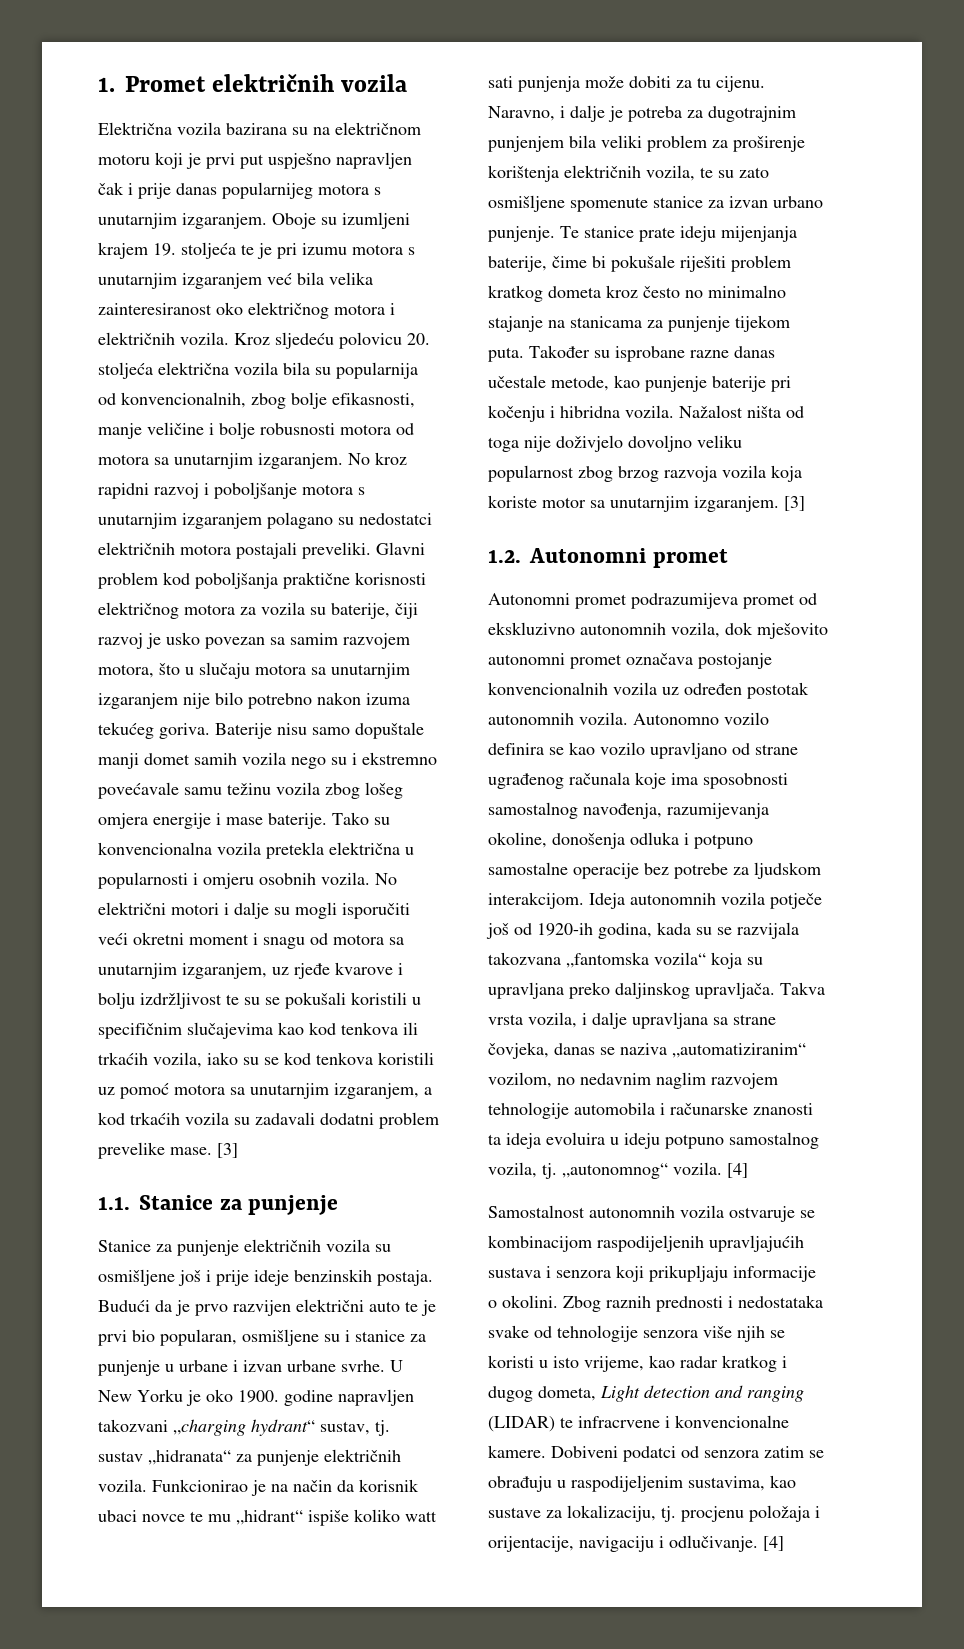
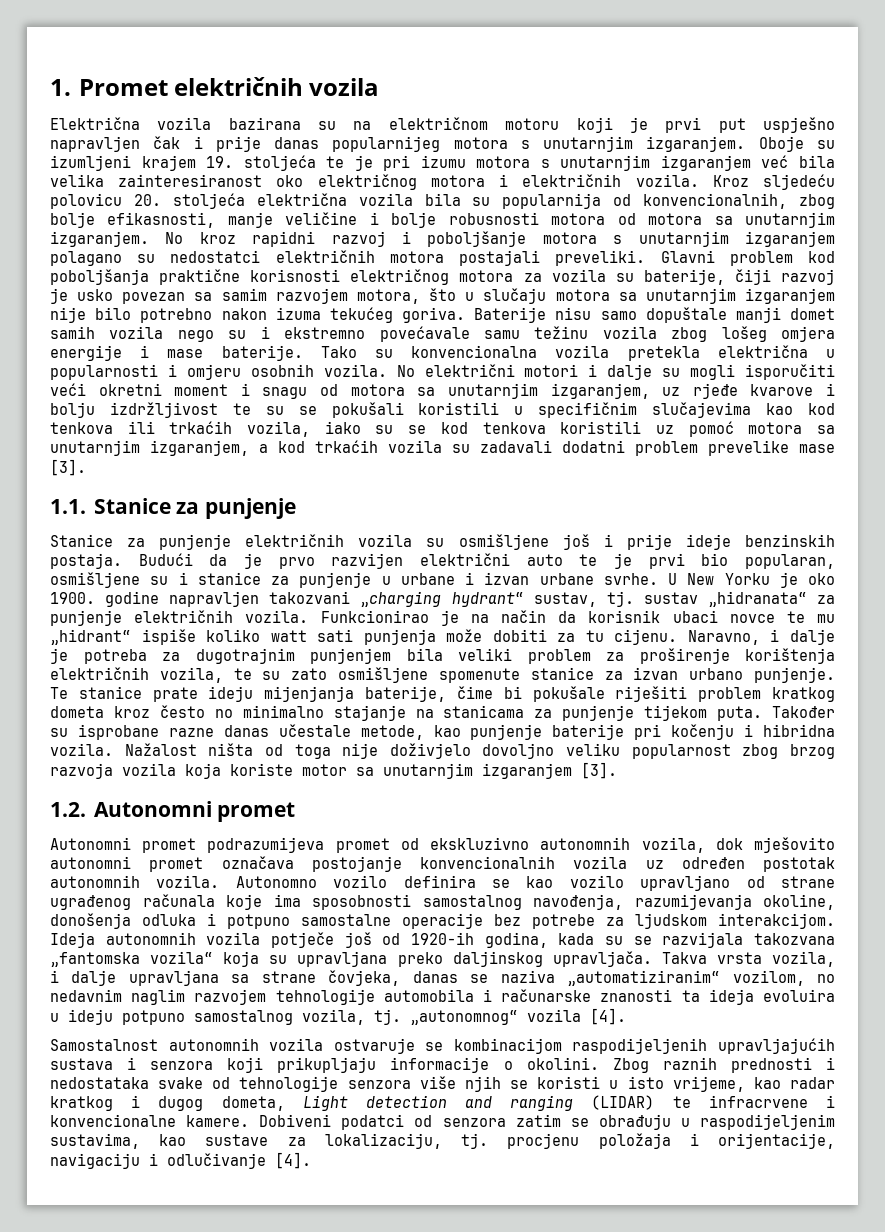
- No električni motori i dalje su mogli isporučiti veći okretni moment i snagu od motora sa unutarnjim izgaranjem, uz rjeđe kvarove i bolju izdržljivost te su se pokušali koristili u specifičnim slučajevima kao kod tenkova ili trkaćih vozila, iako su se kod tenkova koristili uz pomoć motora sa unutarnjim izgaranjem, a kod trkaćih vozila su zadavali dodatni problem prevelike mase. [3]
+ No električni motori i dalje su mogli isporučiti veći okretni moment i snagu od motora sa unutarnjim izgaranjem, uz rjeđe kvarove i bolju izdržljivost te su se pokušali koristili u specifičnim slučajevima kao kod tenkova ili trkaćih vozila, iako su se kod tenkova koristili uz pomoć motora sa unutarnjim izgaranjem, a kod trkaćih vozila su zadavali dodatni problem prevelike mase [3].
- Nažalost ništa od toga nije doživjelo dovoljno veliku popularnost zbog brzog razvoja vozila koja koriste motor sa unutarnjim izgaranjem. [3]
+ Nažalost ništa od toga nije doživjelo dovoljno veliku popularnost zbog brzog razvoja vozila koja koriste motor sa unutarnjim izgaranjem [3].
- „autonomnog“ vozila. [4]
+ „autonomnog“ vozila [4].
- Dobiveni podatci od senzora zatim se obrađuju u raspodijeljenim sustavima, kao sustave za lokalizaciju, tj. procjenu položaja i orijentacije, navigaciju i odlučivanje. [4]
+ Dobiveni podatci od senzora zatim se obrađuju u raspodijeljenim sustavima, kao sustave za lokalizaciju, tj. procjenu položaja i orijentacije, navigaciju i odlučivanje [4].

